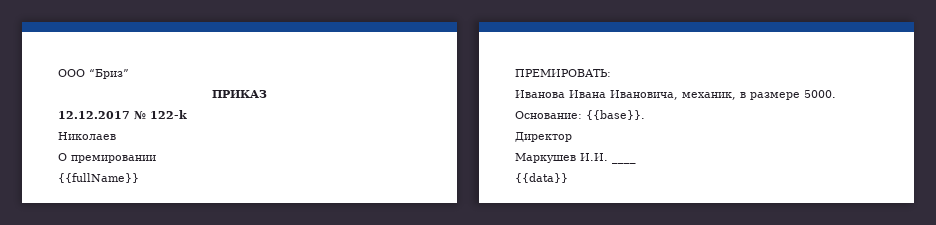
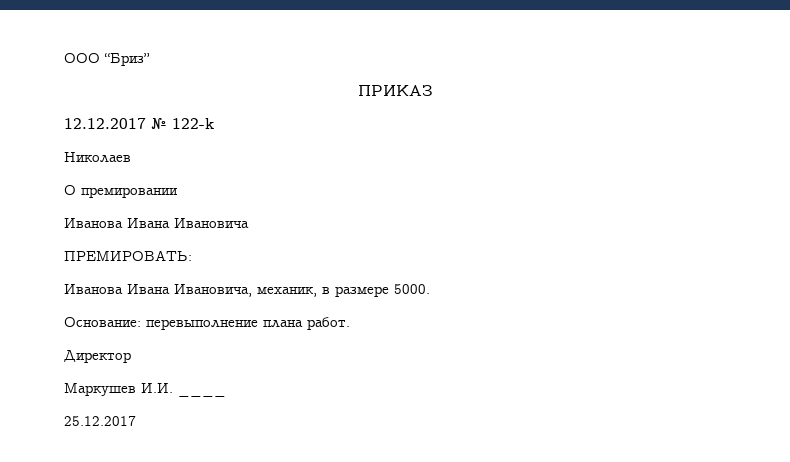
- {{fullName}}
+ Иванова Ивана Ивановича
- Основание: {{base}}.
+ Основание: перевыполнение плана работ.
- {{data}}
+ 25.12.2017

